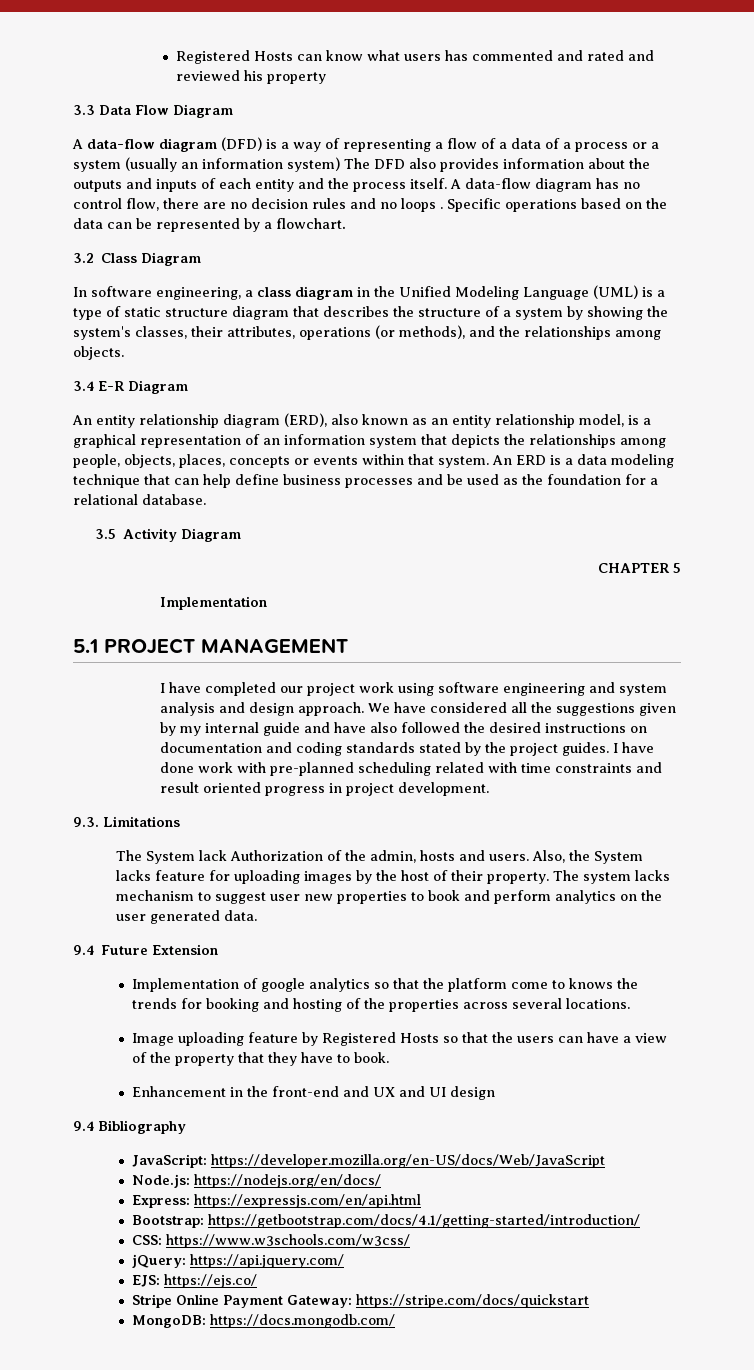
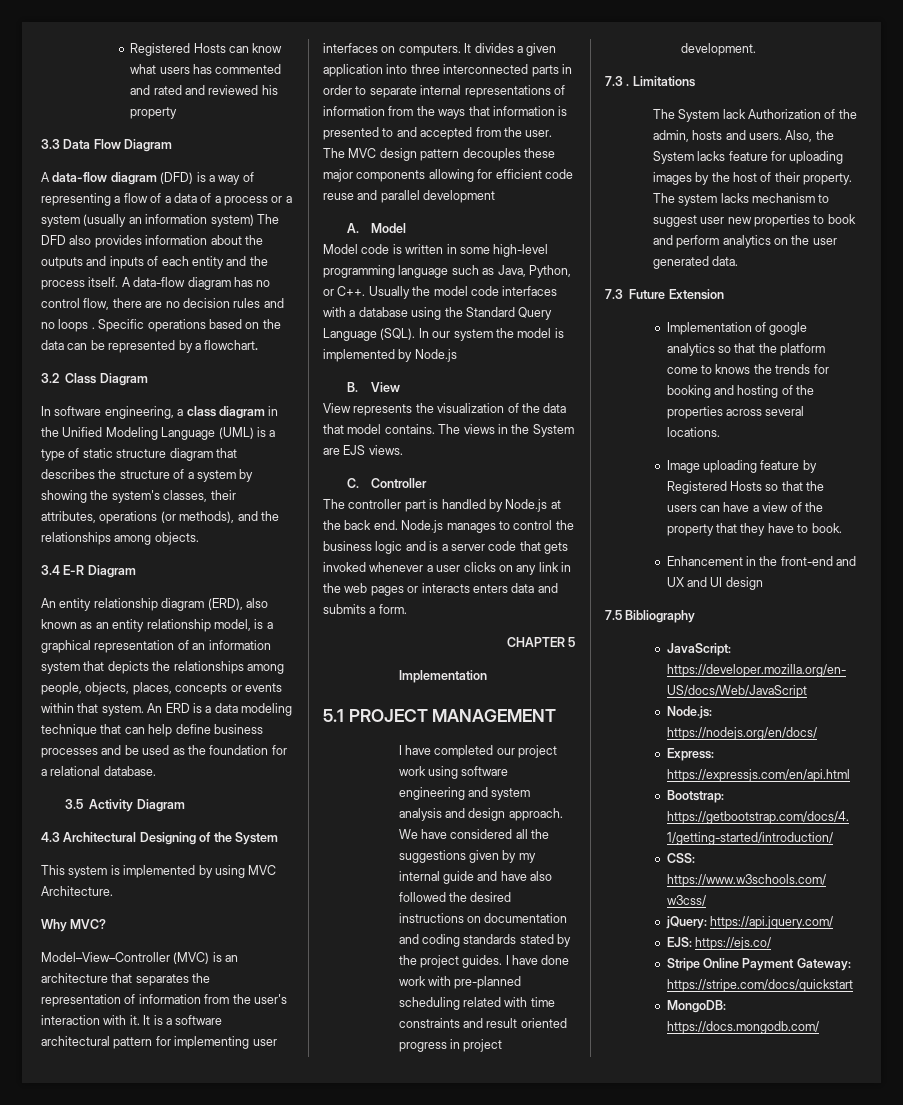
+ 4.3 Architectural Designing of the System
+ This system is implemented by using MVC Architecture.
+ Why MVC?
+ Model–View–Controller (MVC) is an architecture that separates the representation of information from the user's interaction with it. It is a software architectural pattern for implementing user interfaces on computers. It divides a given application into three interconnected parts in order to separate internal representations of information from the ways that information is presented to and accepted from the user. The MVC design pattern decouples these major components allowing for efficient code reuse and parallel development
+ A. Model
+ Model code is written in some high-level programming language such as Java, Python, or C++. Usually the model code interfaces with a database using the Standard Query Language (SQL). In our system the model is implemented by Node.js
+ B. View
+ View represents the visualization of the data that model contains. The views in the System are EJS views.
+ C. Controller
+ The controller part is handled by Node.js at the back end. Node.js manages to control the business logic and is a server code that gets invoked whenever a user clicks on any link in the web pages or interacts enters data and submits a form.
- 9.3. Limitations
+ 7.3 . Limitations
- 9.4 Future Extension
+ 7.3 Future Extension
- 9.4 Bibliography
+ 7.5 Bibliography

